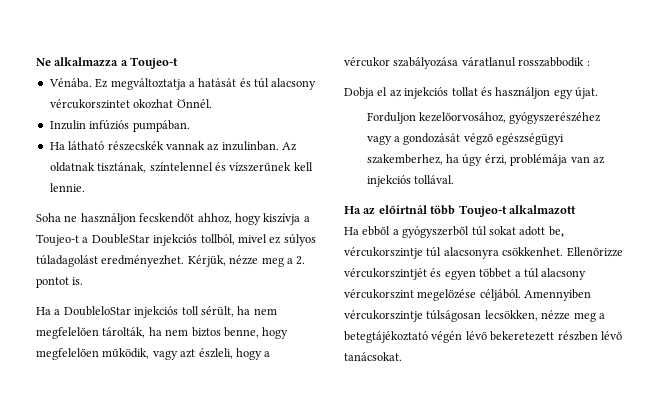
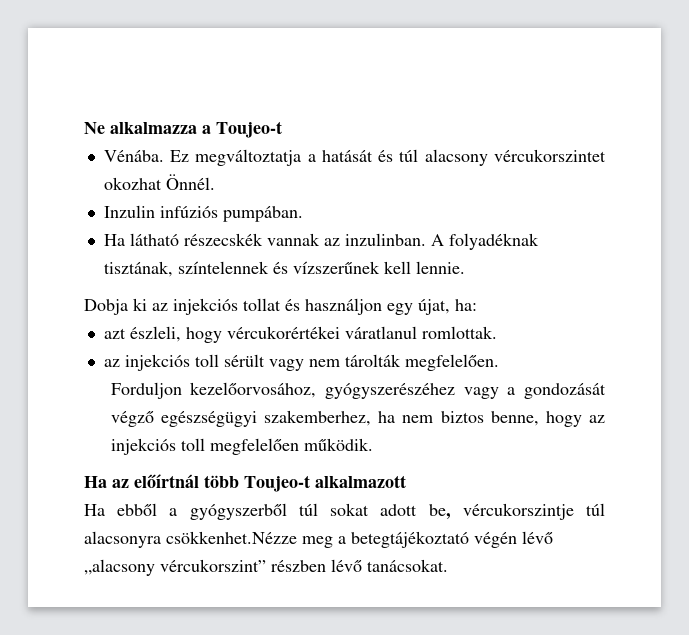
- Az oldatnak tisztának, színtelennel és vízszerűnek kell lennie.
+ A folyadéknak tisztának, színtelennek és vízszerűnek kell lennie.
- Soha ne használjon fecskendőt ahhoz, hogy kiszívja a Toujeo-t a DoubleStar injekciós tollból, mivel ez súlyos túladagolást eredményezhet. Kérjük, nézze meg a 2. pontot is.
- Ha a DoubleloStar injekciós toll sérült, ha nem megfelelően tárolták, ha nem biztos benne, hogy megfelelően működik, vagy azt észleli, hogy a vércukor szabályozása váratlanul rosszabbodik :
- Dobja el az injekciós tollat és használjon egy újat.
+ Dobja ki az injekciós tollat és használjon egy újat, ha:
+ azt észleli, hogy vércukorértékei váratlanul romlottak.
+ az injekciós toll sérült vagy nem tárolták megfelelően.
- Forduljon kezelőorvosához, gyógyszerészéhez vagy a gondozását végző egészségügyi szakemberhez, ha úgy érzi, problémája van az injekciós tollával.
+ Forduljon kezelőorvosához, gyógyszerészéhez vagy a gondozását végző egészségügyi szakemberhez, ha nem biztos benne, hogy az injekciós toll megfelelően működik.
- Ha ebből a gyógyszerből túl sokat adott be, vércukorszintje túl alacsonyra csökkenhet. Ellenőrizze vércukorszintjét és egyen többet a túl alacsony vércukorszint megelőzése céljából. Amennyiben vércukorszintje túlságosan lecsökken, nézze meg a betegtájékoztató végén lévő bekeretezett részben lévő tanácsokat.
+ Ha ebből a gyógyszerből túl sokat adott be, vércukorszintje túl alacsonyra csökkenhet.Nézze meg a betegtájékoztató végén lévő „alacsony vércukorszint” részben lévő tanácsokat.

